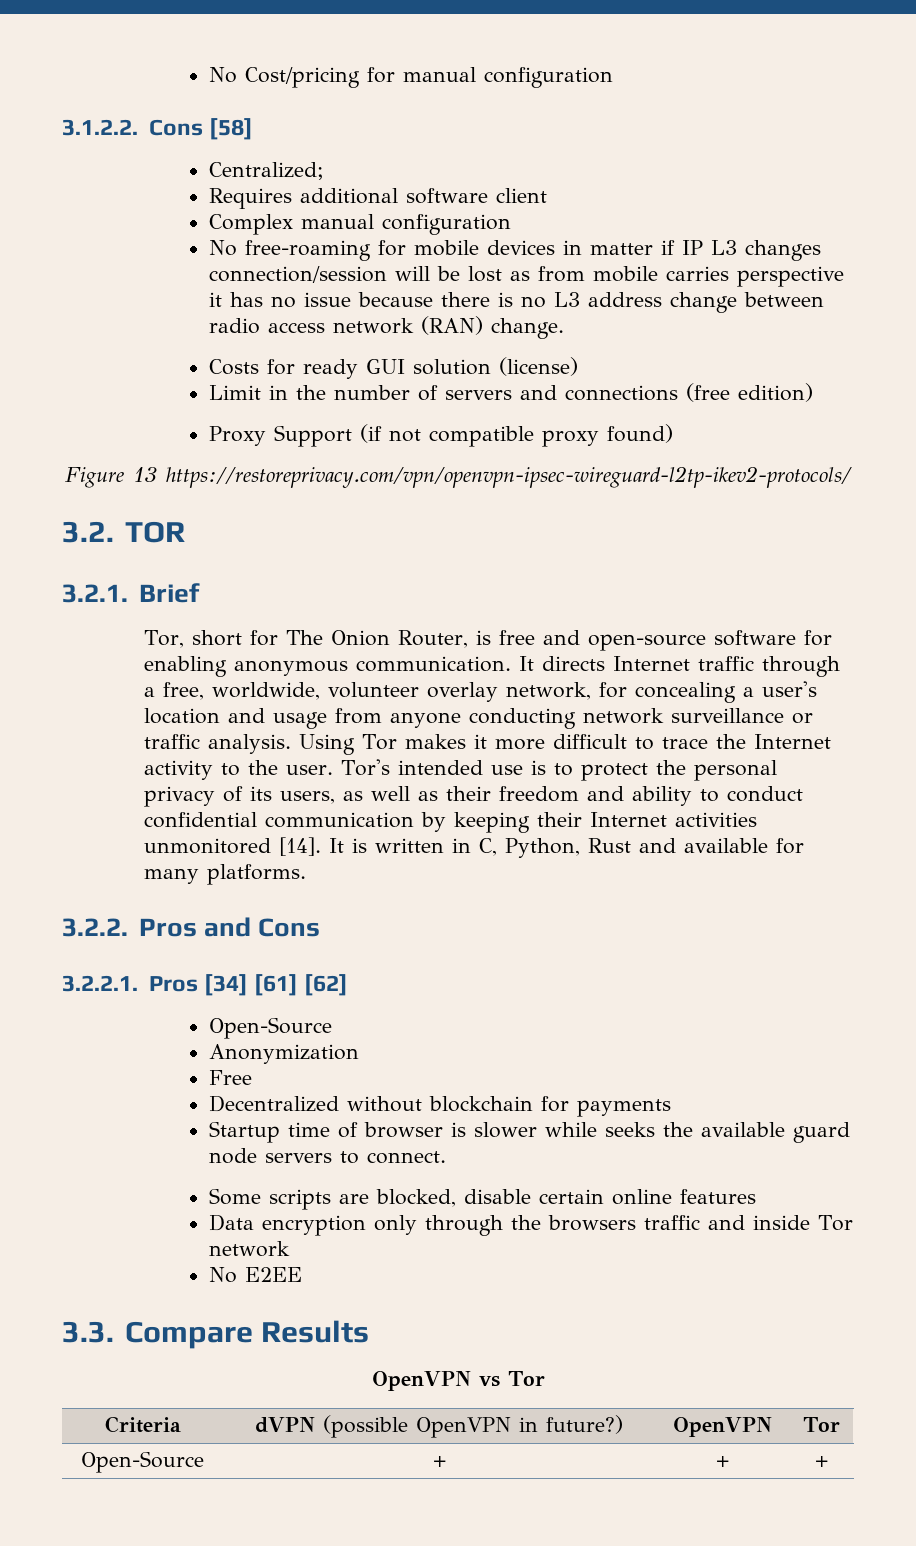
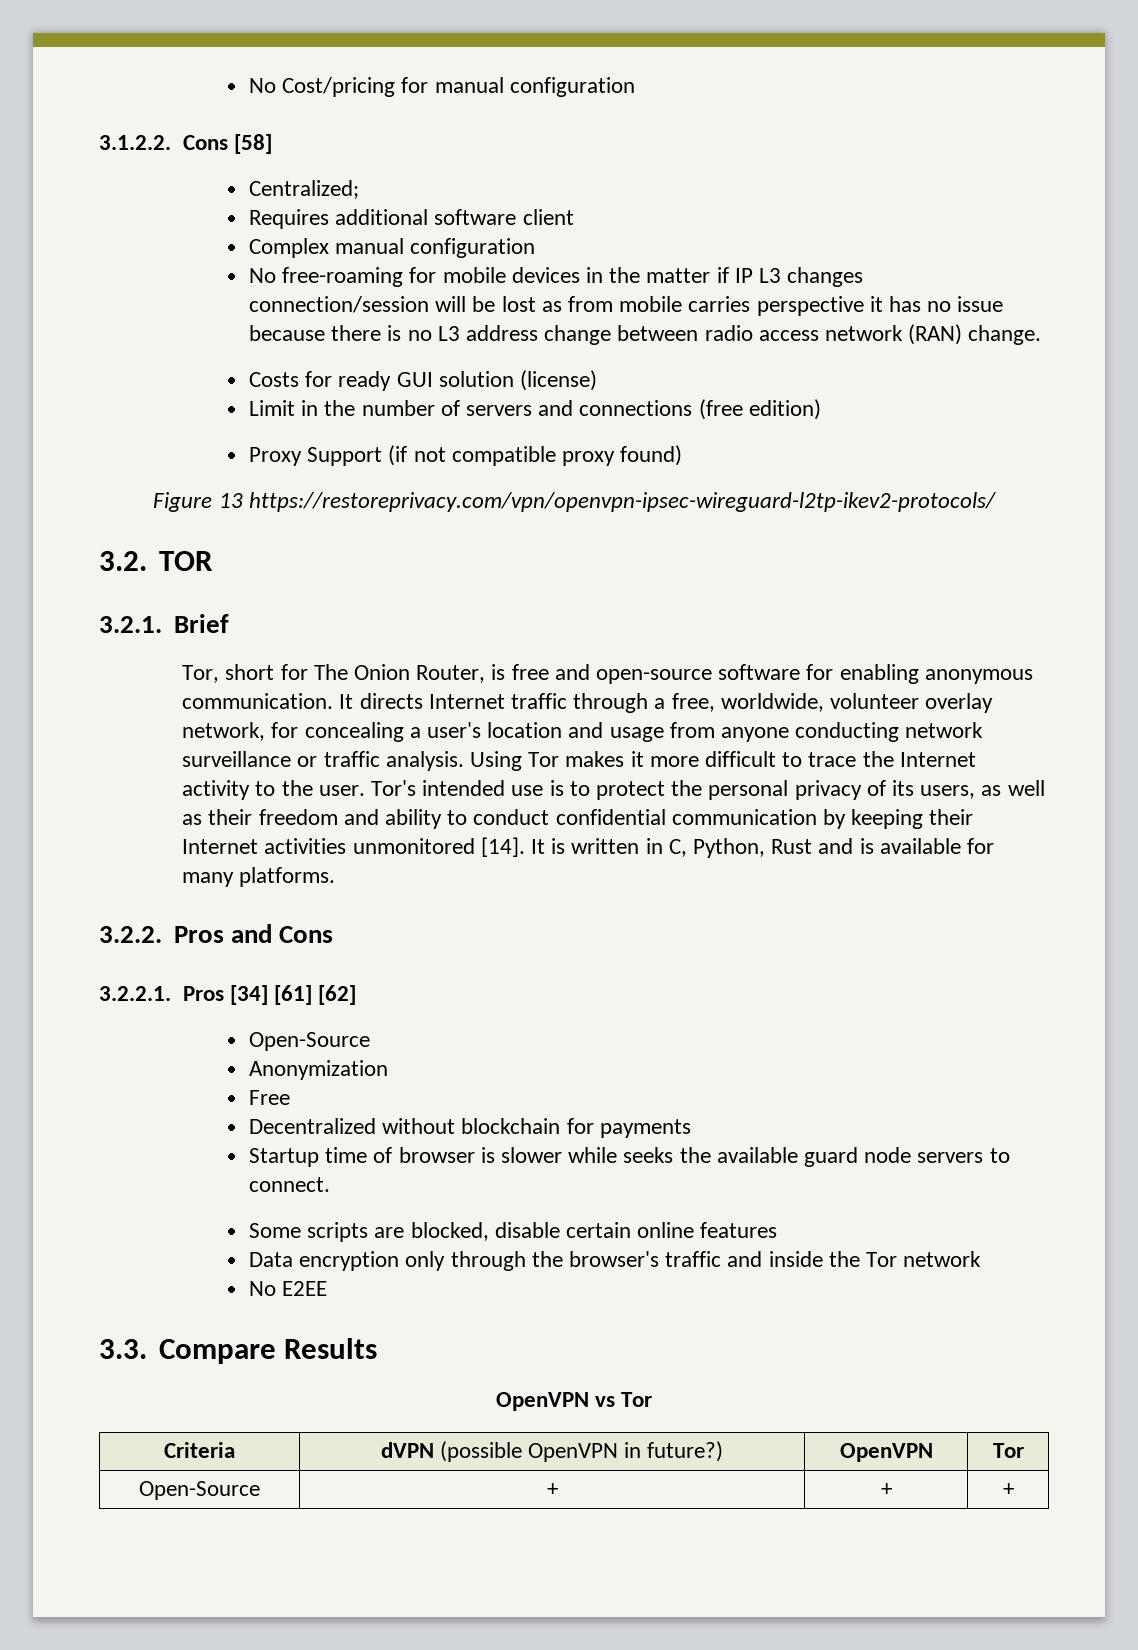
- No free-roaming for mobile devices in matter if IP L3 changes connection/session will be lost as from mobile carries perspective it has no issue because there is no L3 address change between radio access network (RAN) change.
+ No free-roaming for mobile devices in the matter if IP L3 changes connection/session will be lost as from mobile carries perspective it has no issue because there is no L3 address change between radio access network (RAN) change.
- It is written in C, Python, Rust and available for many platforms.
+ It is written in C, Python, Rust and is available for many platforms.
- Data encryption only through the browsers traffic and inside Tor network
+ Data encryption only through the browser's traffic and inside the Tor network

